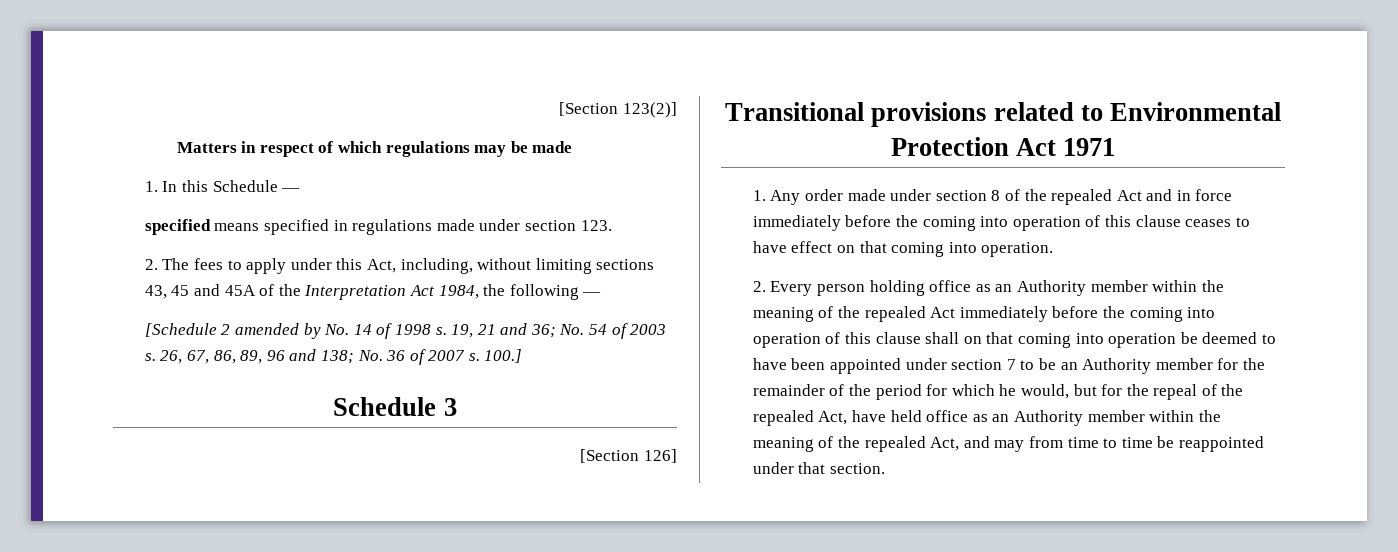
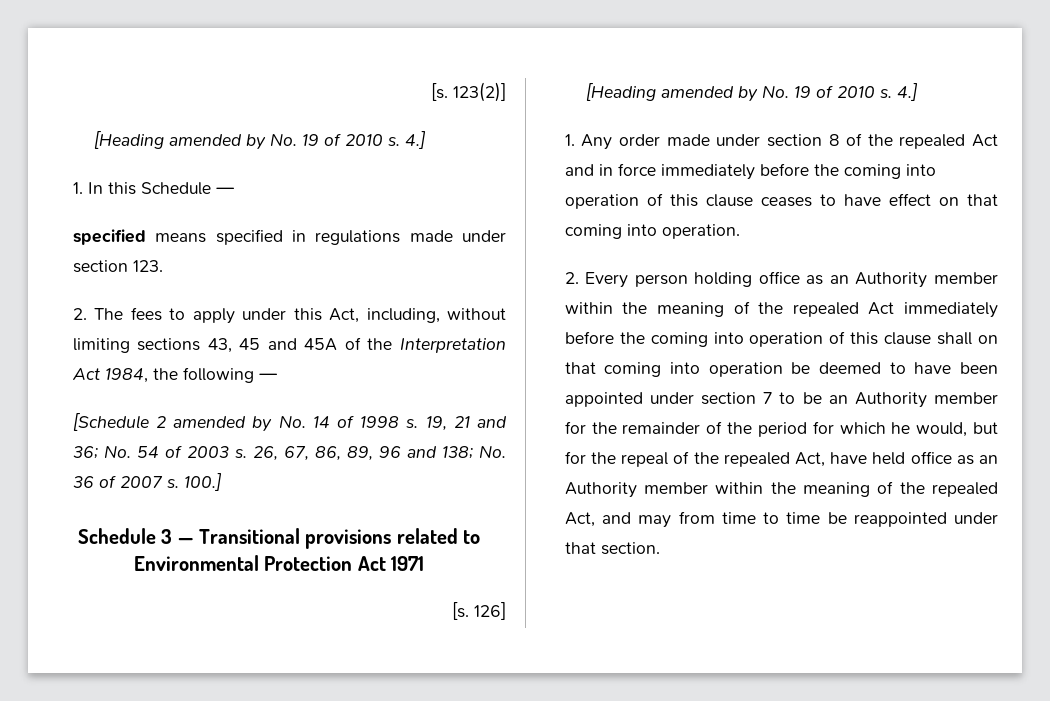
- [Section 123(2)]
- Matters in respect of which regulations may be made
+ [s. 123(2)]
+ [Heading amended by No. 19 of 2010 s. 4.]
- Schedule 3
- [Section 126]
- Transitional provisions related to Environmental Protection Act 1971
+ Schedule 3 — Transitional provisions related to Environmental Protection Act 1971
+ [s. 126]
+ [Heading amended by No. 19 of 2010 s. 4.]

